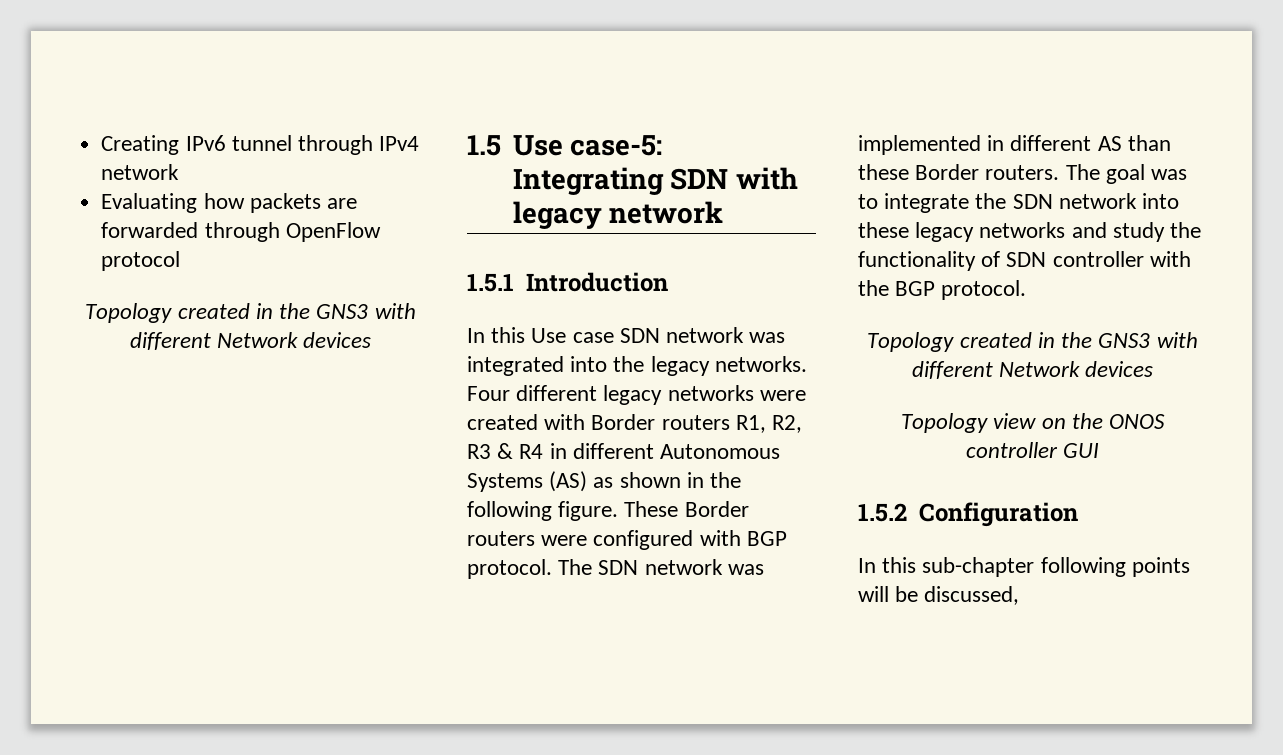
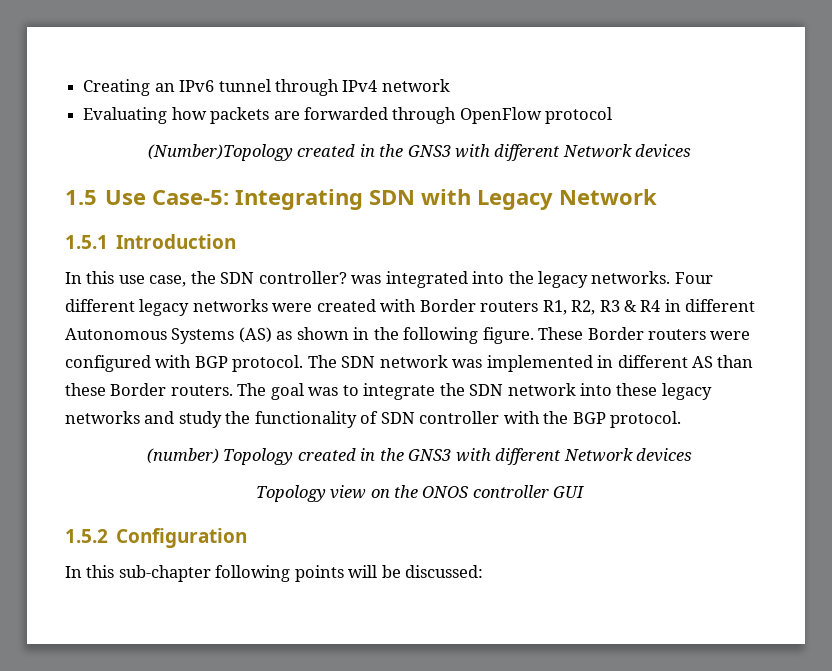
- Creating IPv6 tunnel through IPv4 network
+ Creating an IPv6 tunnel through IPv4 network
  Evaluating how packets are forwarded through OpenFlow protocol
- Topology created in the GNS3 with different Network devices
+ (Number)Topology created in the GNS3 with different Network devices
- 1.5 Use case-5: Integrating SDN with legacy network
+ 1.5 Use Case-5: Integrating SDN with Legacy Network
- In this Use case SDN network was integrated into the legacy networks.
+ In this use case, the SDN controller? was integrated into the legacy networks.
  The goal was to integrate the SDN network into these legacy networks and study the functionality of SDN controller with the BGP protocol.
- Topology created in the GNS3 with different Network devices
+ (number) Topology created in the GNS3 with different Network devices
- In this sub-chapter following points will be discussed,
+ In this sub-chapter following points will be discussed:

